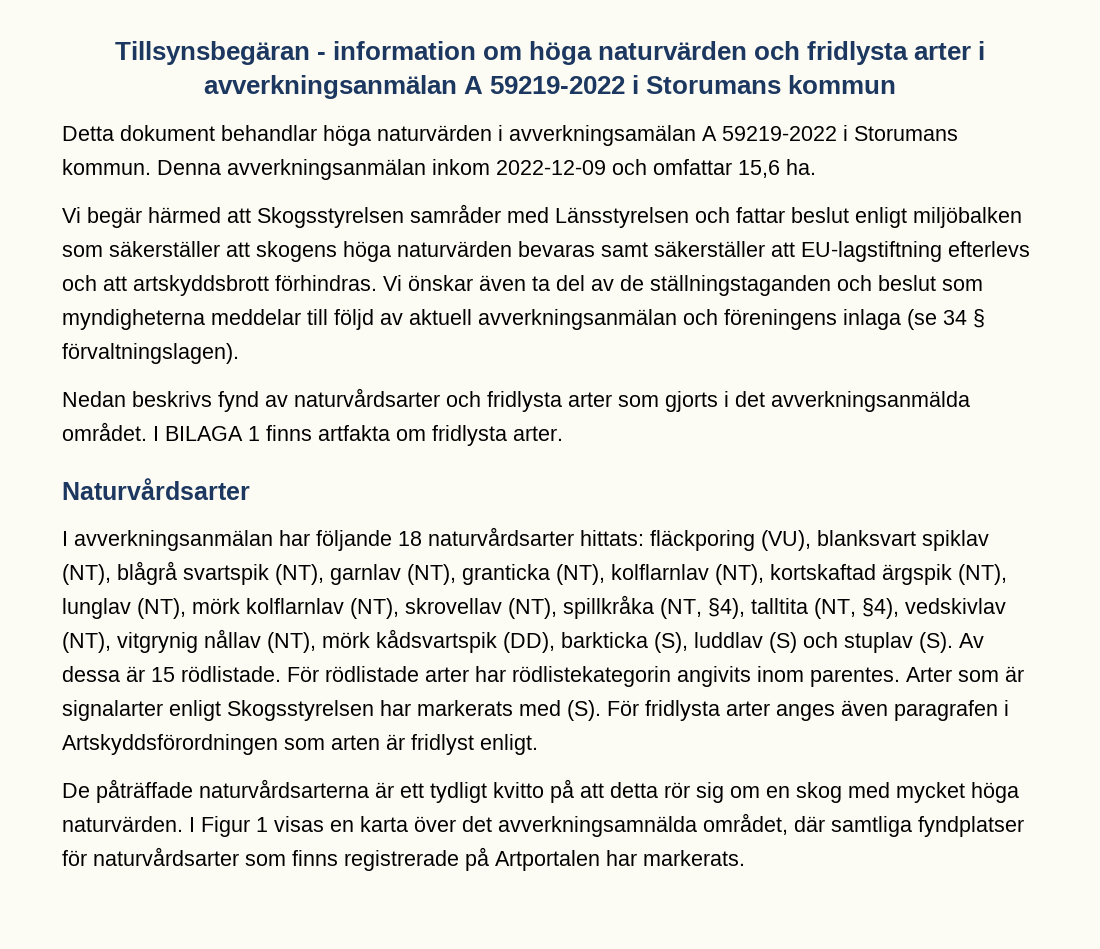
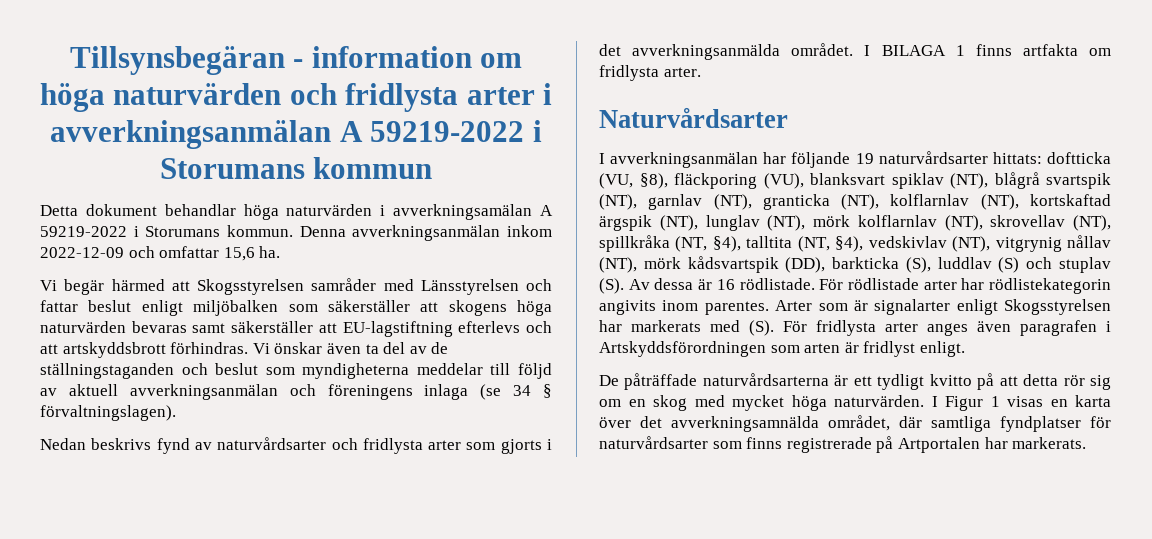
- I avverkningsanmälan har följande 18 naturvårdsarter hittats: fläckporing (VU), blanksvart spiklav (NT), blågrå svartspik (NT), garnlav (NT), granticka (NT), kolflarnlav (NT), kortskaftad ärgspik (NT), lunglav (NT), mörk kolflarnlav (NT), skrovellav (NT), spillkråka (NT, §4), talltita (NT, §4), vedskivlav (NT), vitgrynig nållav (NT), mörk kådsvartspik (DD), barkticka (S), luddlav (S) och stuplav (S). Av dessa är 15 rödlistade.
+ I avverkningsanmälan har följande 19 naturvårdsarter hittats: doftticka (VU, §8), fläckporing (VU), blanksvart spiklav (NT), blågrå svartspik (NT), garnlav (NT), granticka (NT), kolflarnlav (NT), kortskaftad ärgspik (NT), lunglav (NT), mörk kolflarnlav (NT), skrovellav (NT), spillkråka (NT, §4), talltita (NT, §4), vedskivlav (NT), vitgrynig nållav (NT), mörk kådsvartspik (DD), barkticka (S), luddlav (S) och stuplav (S). Av dessa är 16 rödlistade.

